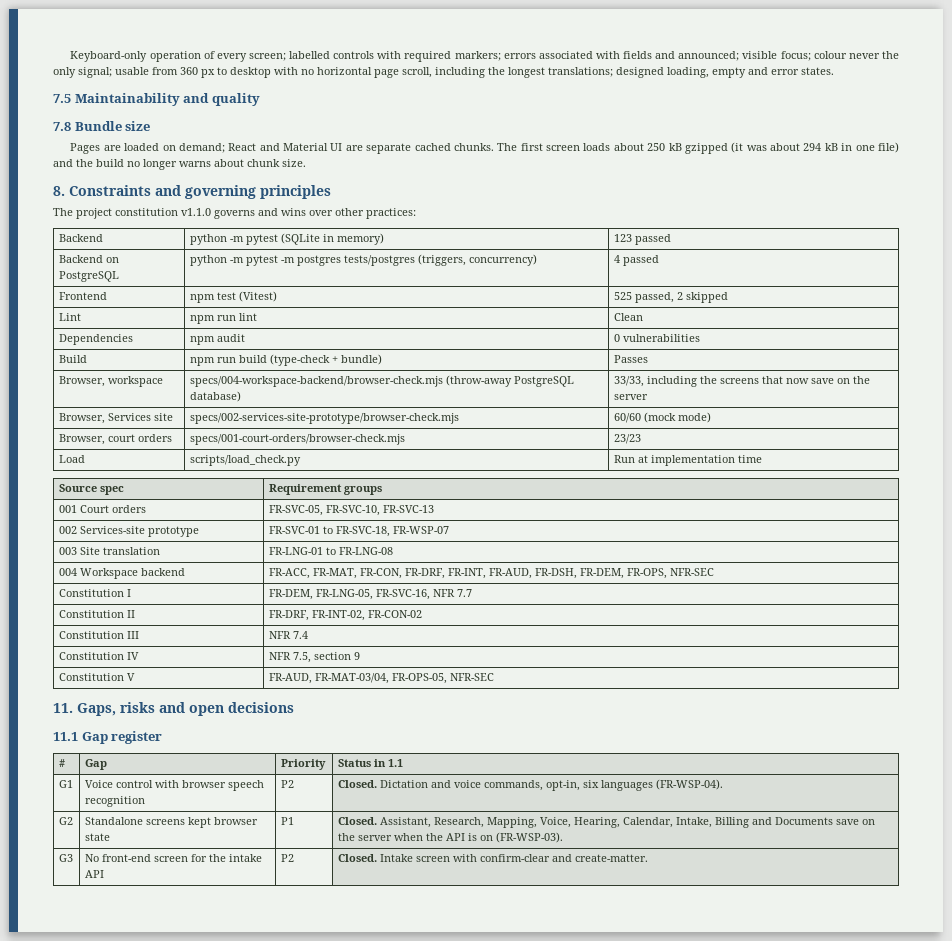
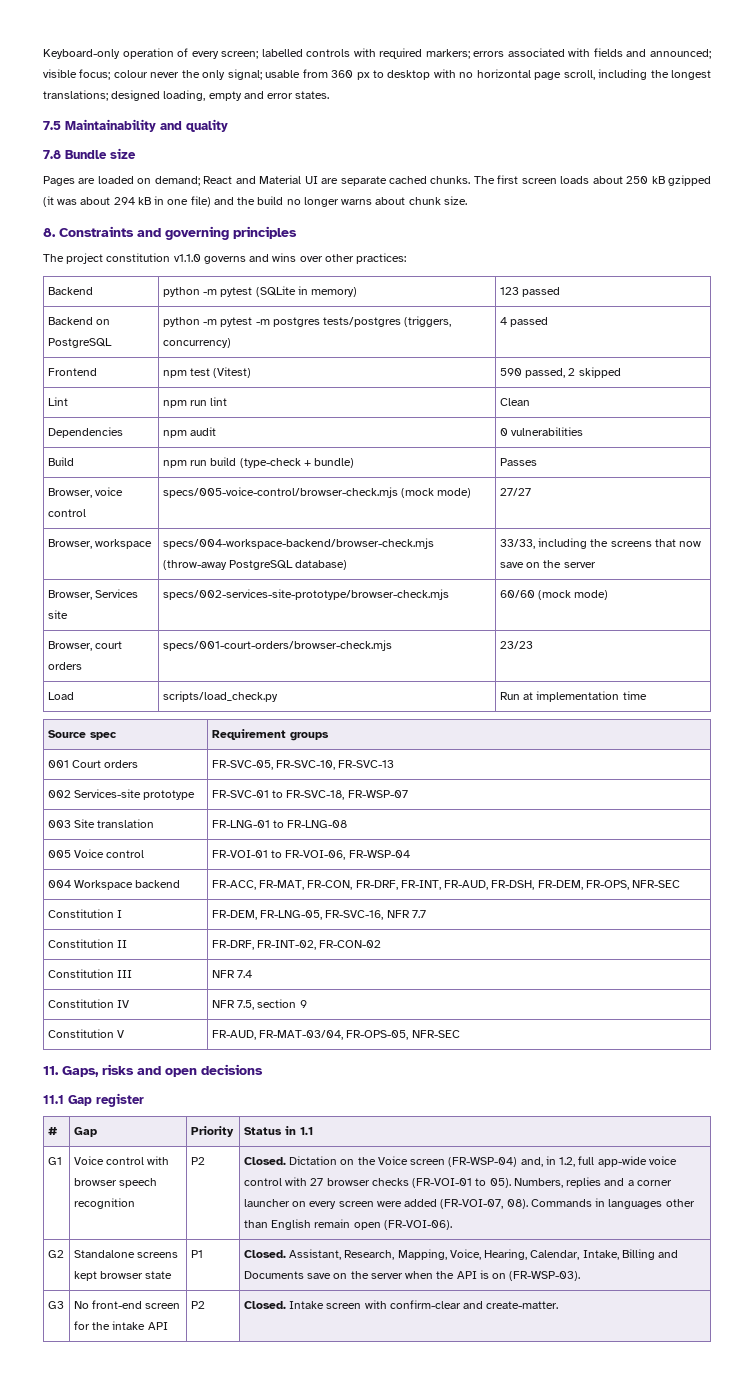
- Frontend | npm test (Vitest) | 525 passed, 2 skipped
+ Frontend | npm test (Vitest) | 590 passed, 2 skipped
+ Browser, voice control | specs/005-voice-control/browser-check.mjs (mock mode) | 27/27
+ 005 Voice control | FR-VOI-01 to FR-VOI-06, FR-WSP-04
- Dictation and voice commands, opt-in, six languages (FR-WSP-04).
+ Dictation on the Voice screen (FR-WSP-04) and, in 1.2, full app-wide voice control with 27 browser checks (FR-VOI-01 to 05). Numbers, replies and a corner launcher on every screen were added (FR-VOI-07, 08). Commands in languages other than English remain open (FR-VOI-06).

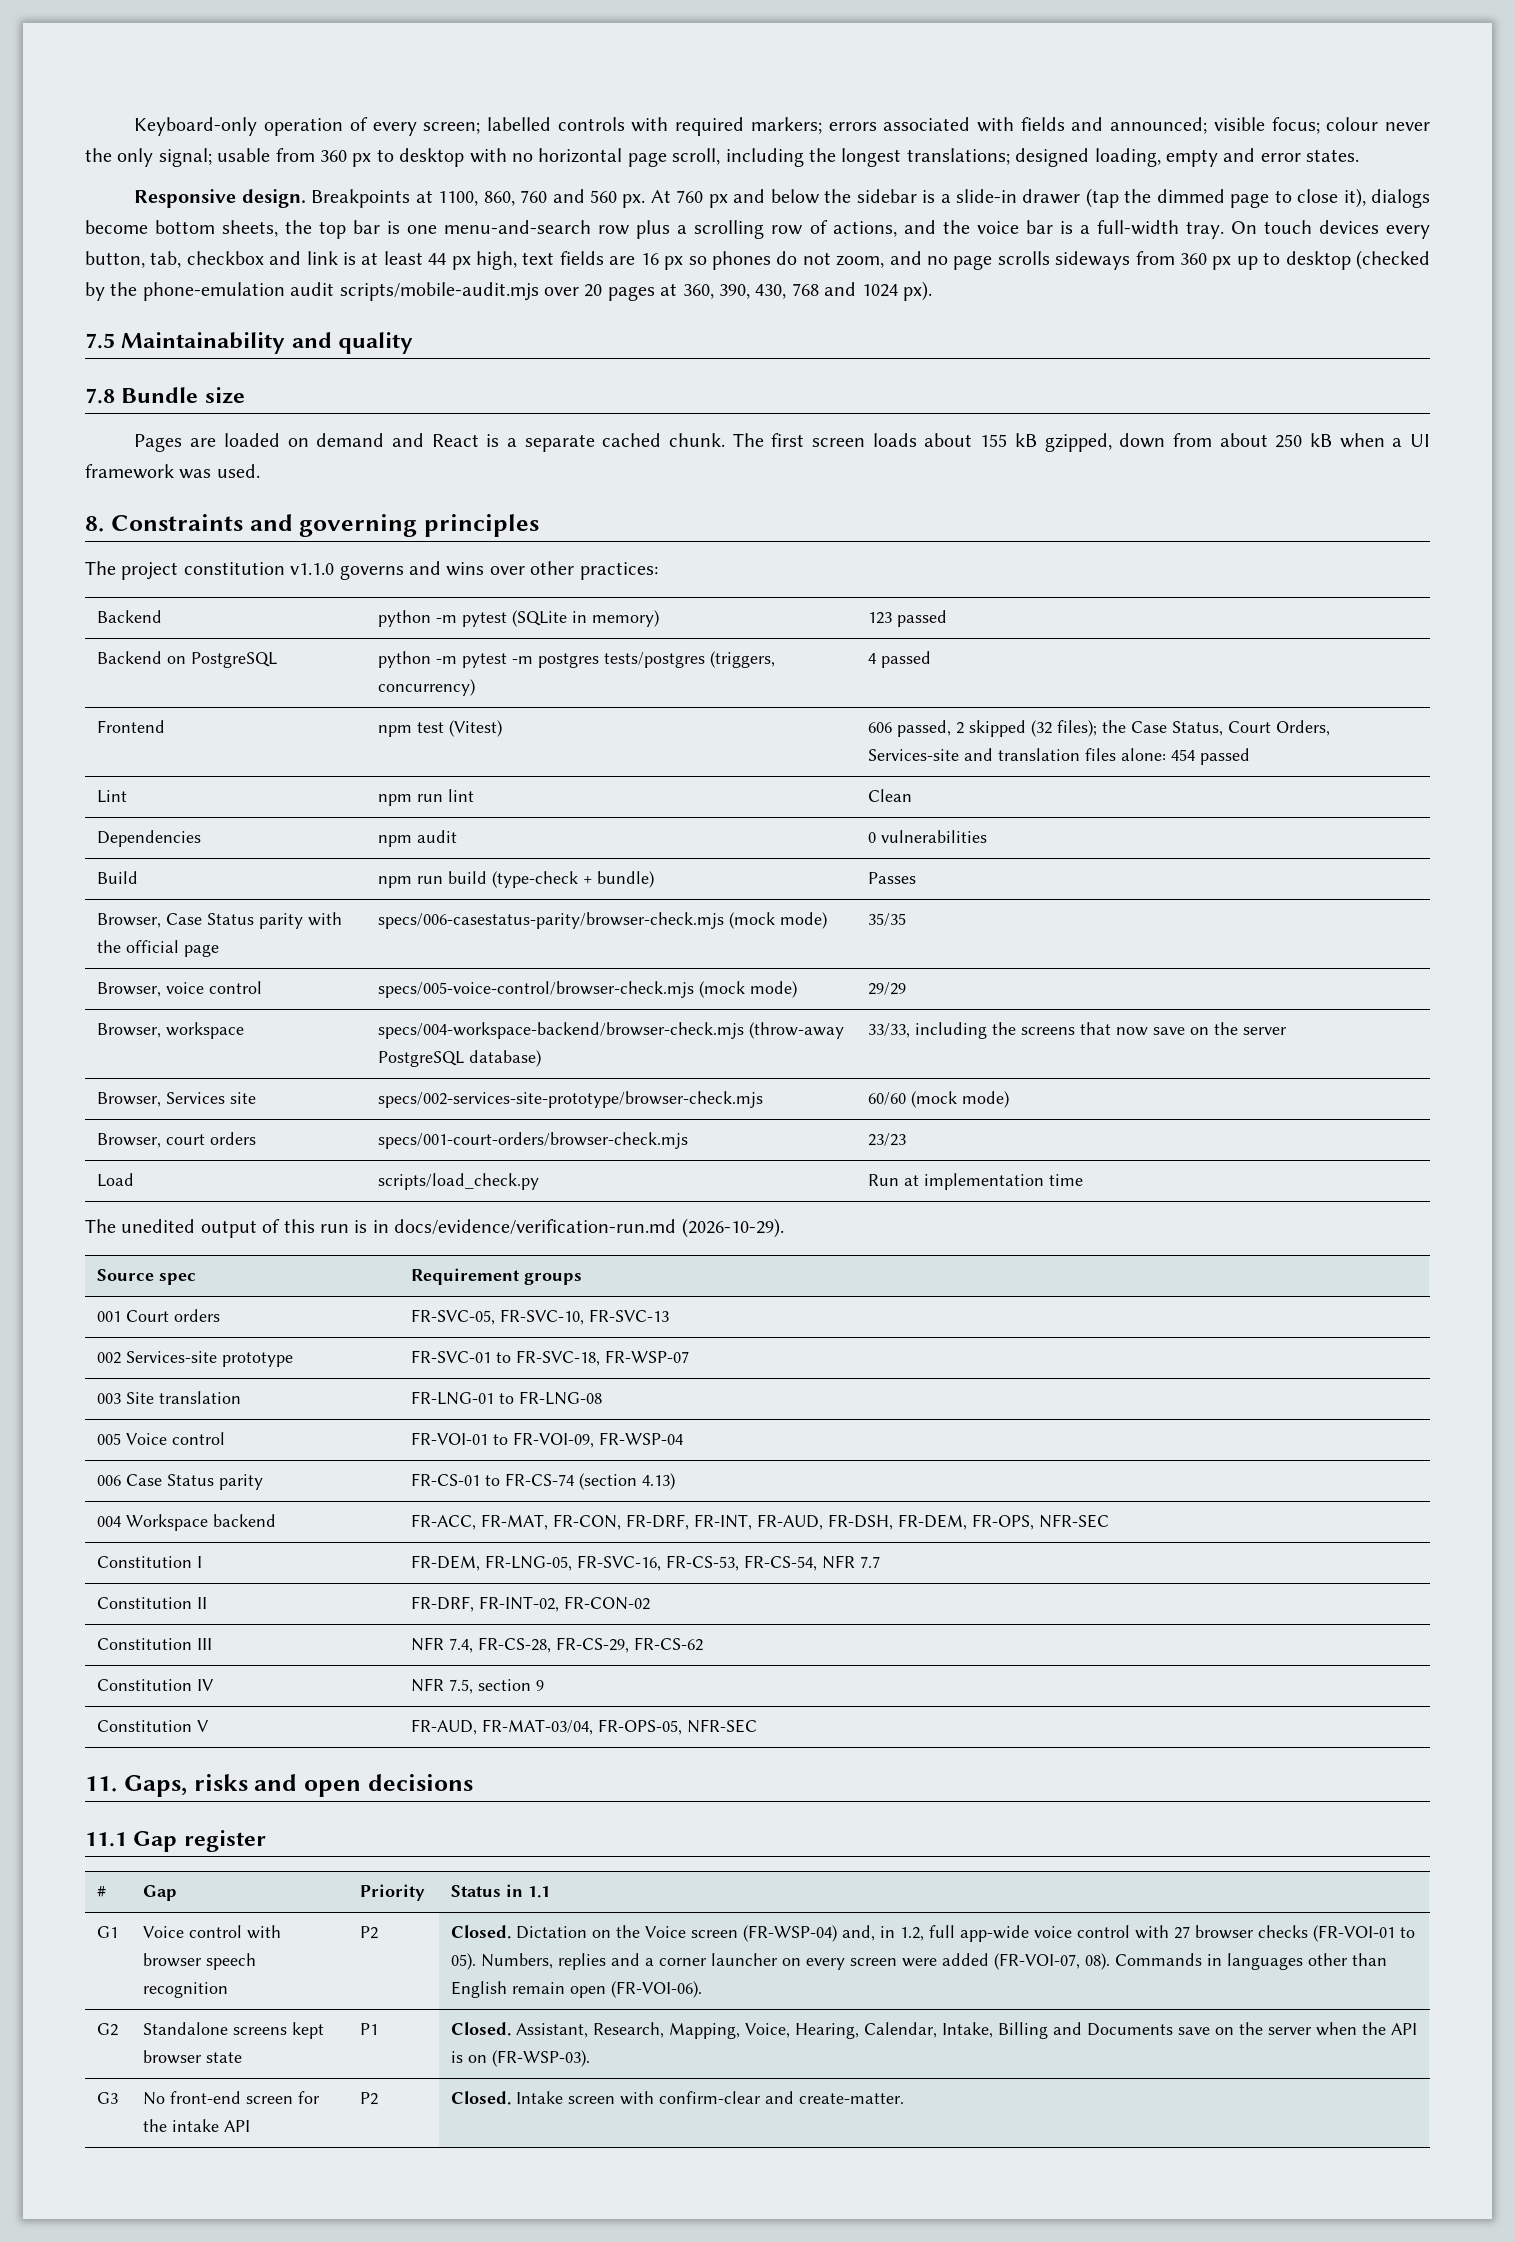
+ Responsive design. Breakpoints at 1100, 860, 760 and 560 px. At 760 px and below the sidebar is a slide-in drawer (tap the dimmed page to close it), dialogs become bottom sheets, the top bar is one menu-and-search row plus a scrolling row of actions, and the voice bar is a full-width tray. On touch devices every button, tab, checkbox and link is at least 44 px high, text fields are 16 px so phones do not zoom, and no page scrolls sideways from 360 px up to desktop (checked by the phone-emulation audit scripts/mobile-audit.mjs over 20 pages at 360, 390, 430, 768 and 1024 px).
- Pages are loaded on demand; React and Material UI are separate cached chunks.
+ Pages are loaded on demand and React is a separate cached chunk.
- The first screen loads about 250 kB gzipped (it was about 294 kB in one file) and the build no longer warns about chunk size.
+ The first screen loads about 155 kB gzipped, down from about 250 kB when a UI framework was used.
- Frontend | npm test (Vitest) | 590 passed, 2 skipped
+ Frontend | npm test (Vitest) | 606 passed, 2 skipped (32 files); the Case Status, Court Orders, Services-site and translation files alone: 454 passed
+ Browser, Case Status parity with the official page | specs/006-casestatus-parity/browser-check.mjs (mock mode) | 35/35
- Browser, voice control | specs/005-voice-control/browser-check.mjs (mock mode) | 27/27
+ Browser, voice control | specs/005-voice-control/browser-check.mjs (mock mode) | 29/29
+ The unedited output of this run is in docs/evidence/verification-run.md (2026-10-29).
- 005 Voice control | FR-VOI-01 to FR-VOI-06, FR-WSP-04
+ 005 Voice control | FR-VOI-01 to FR-VOI-09, FR-WSP-04
+ 006 Case Status parity | FR-CS-01 to FR-CS-74 (section 4.13)
- Constitution I | FR-DEM, FR-LNG-05, FR-SVC-16, NFR 7.7
+ Constitution I | FR-DEM, FR-LNG-05, FR-SVC-16, FR-CS-53, FR-CS-54, NFR 7.7
- Constitution III | NFR 7.4
+ Constitution III | NFR 7.4, FR-CS-28, FR-CS-29, FR-CS-62

